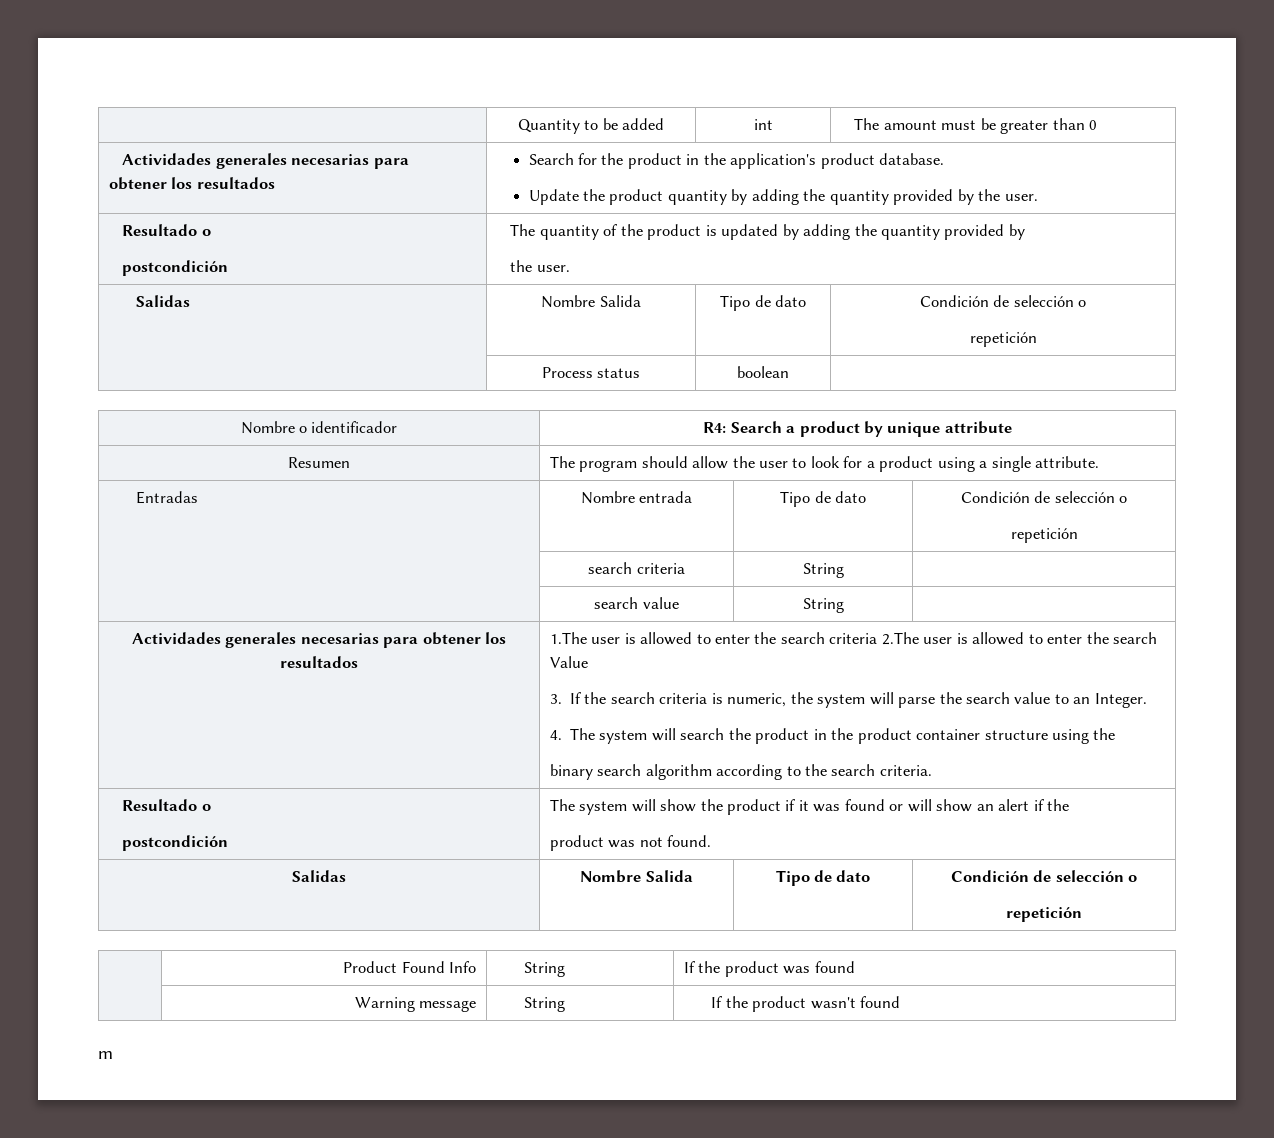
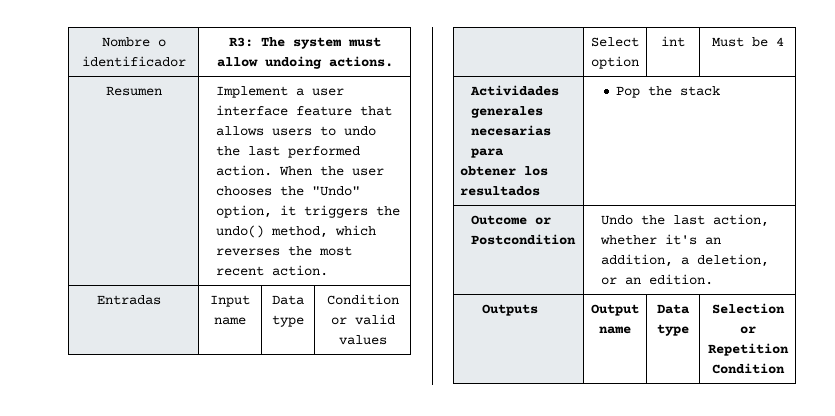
- | Quantity to be added | int | The amount must be greater than 0
+ Nombre o identificador | R3: The system must allow undoing actions.
+ Resumen | Implement a user interface feature that allows users to undo the last performed action. When the user chooses the "Undo" option, it triggers the undo() method, which reverses the most recent action.
+ Entradas | Input name | Data type | Condition or valid values
+ | Select option | int | Must be 4
  Actividades generales necesarias para
- obtener los resultados | Search for the product in the application's product database.
- Update the product quantity by adding the quantity provided by the user.
- Resultado o
- postcondición | The quantity of the product is updated by adding the quantity provided by
- the user.
- Salidas | Nombre Salida | Tipo de dato | Condición de selección o
- repetición
- | Process status | boolean |
- Nombre o identificador | R4: Search a product by unique attribute
- Resumen | The program should allow the user to look for a product using a single attribute.
- Entradas | Nombre entrada | Tipo de dato | Condición de selección o
- repetición
- | search criteria | String |
- | search value | String |
- Actividades generales necesarias para obtener los resultados | 1.The user is allowed to enter the search criteria 2.The user is allowed to enter the search Value
- 3. If the search criteria is numeric, the system will parse the search value to an Integer.
- 4. The system will search the product in the product container structure using the
- binary search algorithm according to the search criteria.
- Resultado o
- postcondición | The system will show the product if it was found or will show an alert if the
- product was not found.
- Salidas | Nombre Salida | Tipo de dato | Condición de selección o
- repetición
- | Product Found Info | String | If the product was found
- | Warning message | String | If the product wasn't found
- m
+ obtener los resultados | Pop the stack
+ Outcome or Postcondition | Undo the last action, whether it's an addition, a deletion, or an edition.
+ Outputs | Output name | Data type | Selection or Repetition Condition

